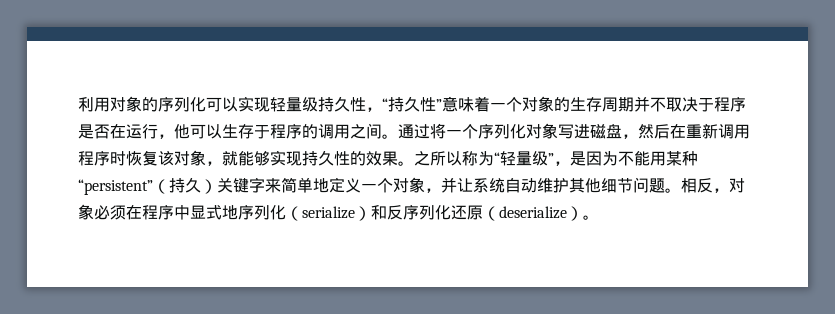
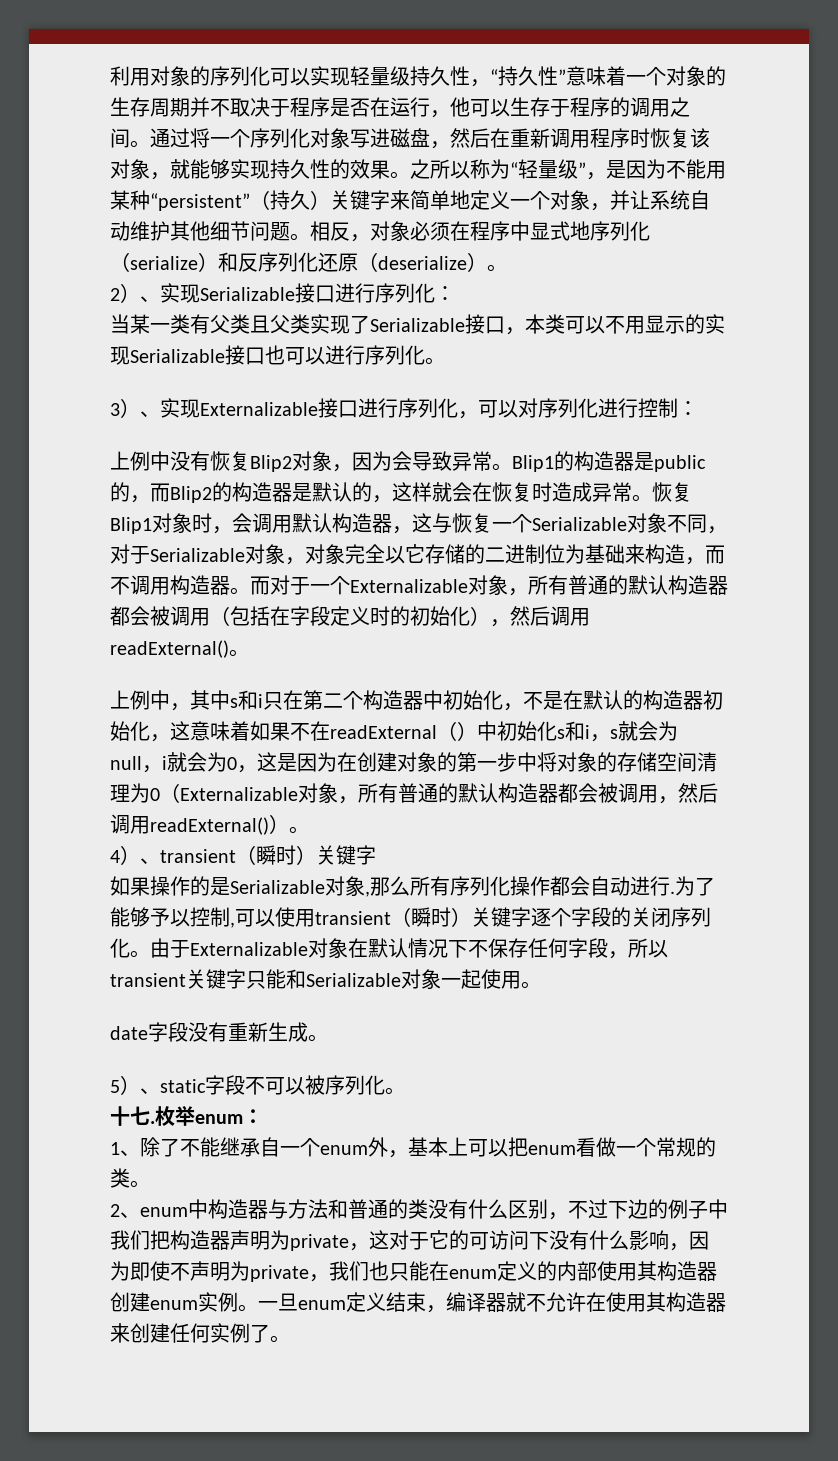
+ 2）、实现Serializable接口进行序列化：
+ 当某一类有父类且父类实现了Serializable接口，本类可以不用显示的实现Serializable接口也可以进行序列化。
+ 3）、实现Externalizable接口进行序列化，可以对序列化进行控制：
+ 上例中没有恢复Blip2对象，因为会导致异常。Blip1的构造器是public的，而Blip2的构造器是默认的，这样就会在恢复时造成异常。恢复Blip1对象时，会调用默认构造器，这与恢复一个Serializable对象不同，对于Serializable对象，对象完全以它存储的二进制位为基础来构造，而不调用构造器。而对于一个Externalizable对象，所有普通的默认构造器都会被调用（包括在字段定义时的初始化），然后调用readExternal()。
+ 上例中，其中s和i只在第二个构造器中初始化，不是在默认的构造器初始化，这意味着如果不在readExternal（）中初始化s和i，s就会为null，i就会为0，这是因为在创建对象的第一步中将对象的存储空间清理为0（Externalizable对象，所有普通的默认构造器都会被调用，然后调用readExternal()）。
+ 4）、transient（瞬时）关键字
+ 如果操作的是Serializable对象,那么所有序列化操作都会自动进行.为了能够予以控制,可以使用transient（瞬时）关键字逐个字段的关闭序列化。由于Externalizable对象在默认情况下不保存任何字段，所以transient关键字只能和Serializable对象一起使用。
+ date字段没有重新生成。
+ 5）、static字段不可以被序列化。
+ 十七.枚举enum：
+ 1、除了不能继承自一个enum外，基本上可以把enum看做一个常规的类。
+ 2、enum中构造器与方法和普通的类没有什么区别，不过下边的例子中我们把构造器声明为private，这对于它的可访问下没有什么影响，因为即使不声明为private，我们也只能在enum定义的内部使用其构造器创建enum实例。一旦enum定义结束，编译器就不允许在使用其构造器来创建任何实例了。

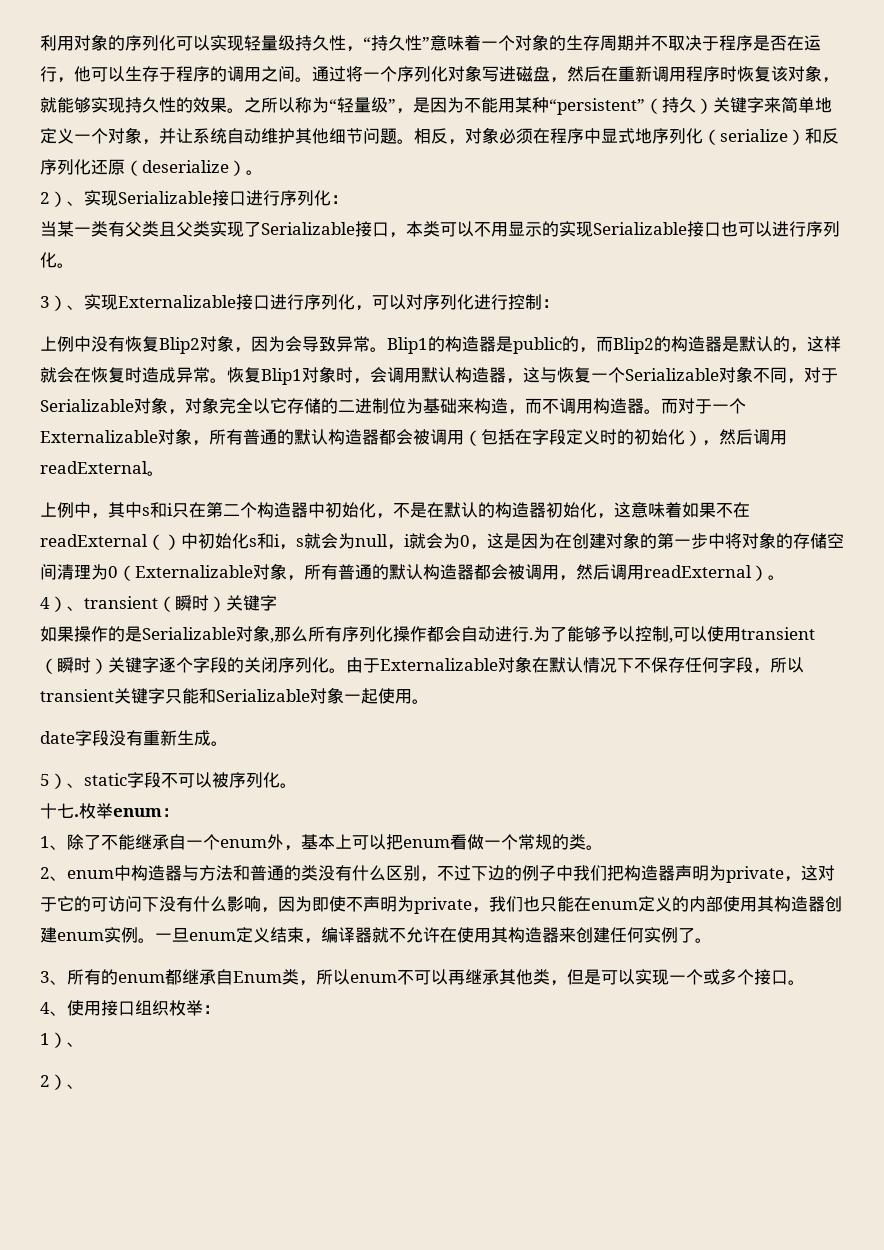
- 而对于一个Externalizable对象，所有普通的默认构造器都会被调用（包括在字段定义时的初始化），然后调用readExternal()。
+ 而对于一个Externalizable对象，所有普通的默认构造器都会被调用（包括在字段定义时的初始化），然后调用readExternal。
- 上例中，其中s和i只在第二个构造器中初始化，不是在默认的构造器初始化，这意味着如果不在readExternal（）中初始化s和i，s就会为null，i就会为0，这是因为在创建对象的第一步中将对象的存储空间清理为0（Externalizable对象，所有普通的默认构造器都会被调用，然后调用readExternal()）。
+ 上例中，其中s和i只在第二个构造器中初始化，不是在默认的构造器初始化，这意味着如果不在readExternal（）中初始化s和i，s就会为null，i就会为0，这是因为在创建对象的第一步中将对象的存储空间清理为0（Externalizable对象，所有普通的默认构造器都会被调用，然后调用readExternal）。
+ 3、所有的enum都继承自Enum类，所以enum不可以再继承其他类，但是可以实现一个或多个接口。
+ 4、使用接口组织枚举：
+ 1）、
+ 2）、

